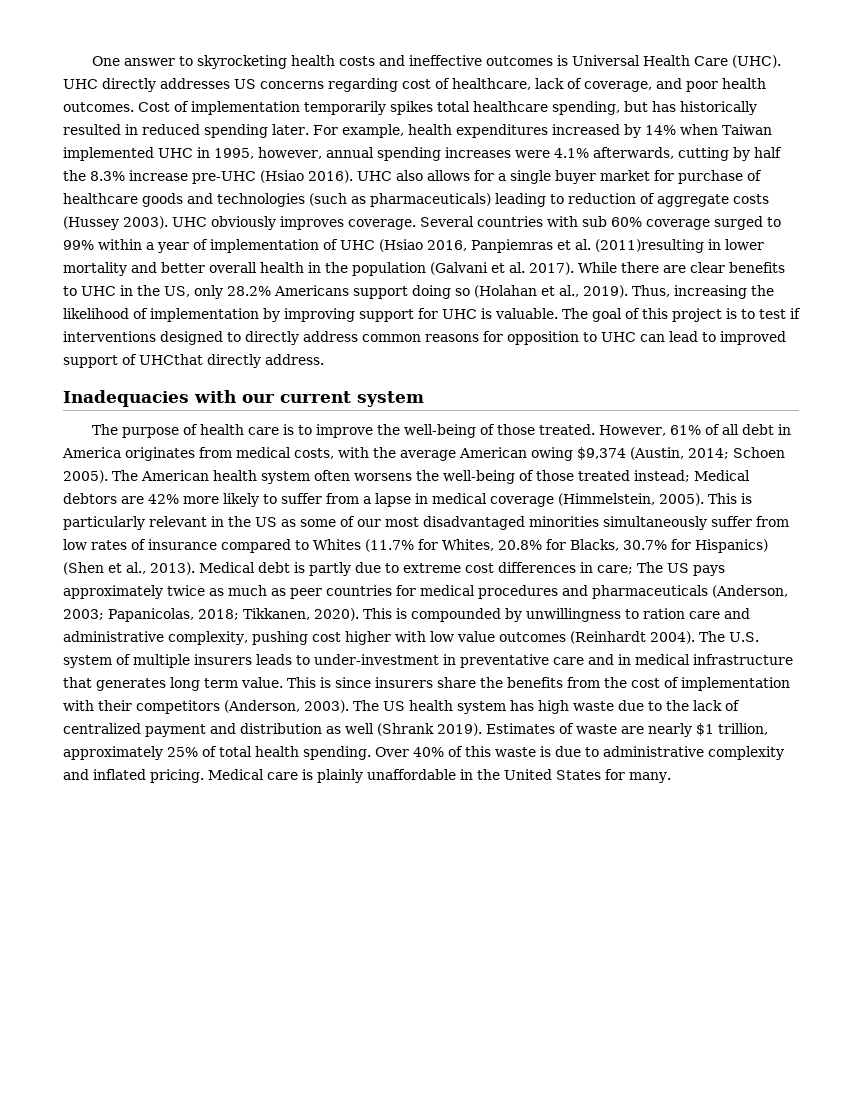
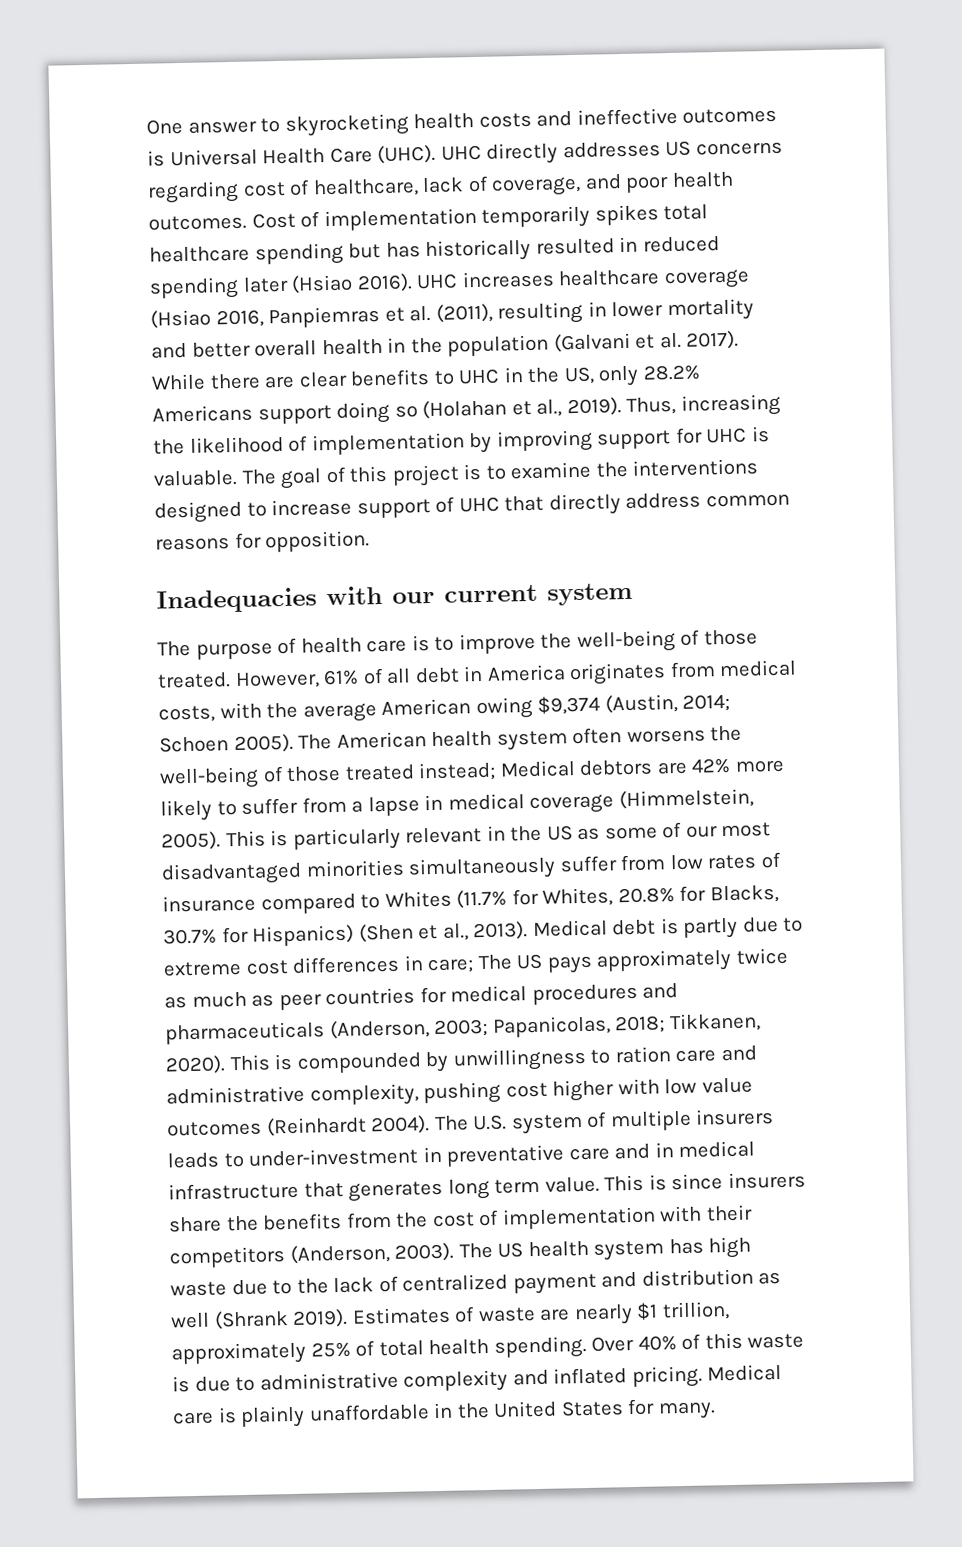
- Cost of implementation temporarily spikes total healthcare spending, but has historically resulted in reduced spending later. For example, health expenditures increased by 14% when Taiwan implemented UHC in 1995, however, annual spending increases were 4.1% afterwards, cutting by half the 8.3% increase pre-UHC (Hsiao 2016). UHC also allows for a single buyer market for purchase of healthcare goods and technologies (such as pharmaceuticals) leading to reduction of aggregate costs (Hussey 2003). UHC obviously improves coverage. Several countries with sub 60% coverage surged to 99% within a year of implementation of UHC (Hsiao 2016, Panpiemras et al. (2011)resulting in lower mortality and better overall health in the population (Galvani et al. 2017).
+ Cost of implementation temporarily spikes total healthcare spending but has historically resulted in reduced spending later (Hsiao 2016). UHC increases healthcare coverage (Hsiao 2016, Panpiemras et al. (2011), resulting in lower mortality and better overall health in the population (Galvani et al. 2017).
- The goal of this project is to test if interventions designed to directly address common reasons for opposition to UHC can lead to improved support of UHCthat directly address.
+ The goal of this project is to examine the interventions designed to increase support of UHC that directly address common reasons for opposition.

